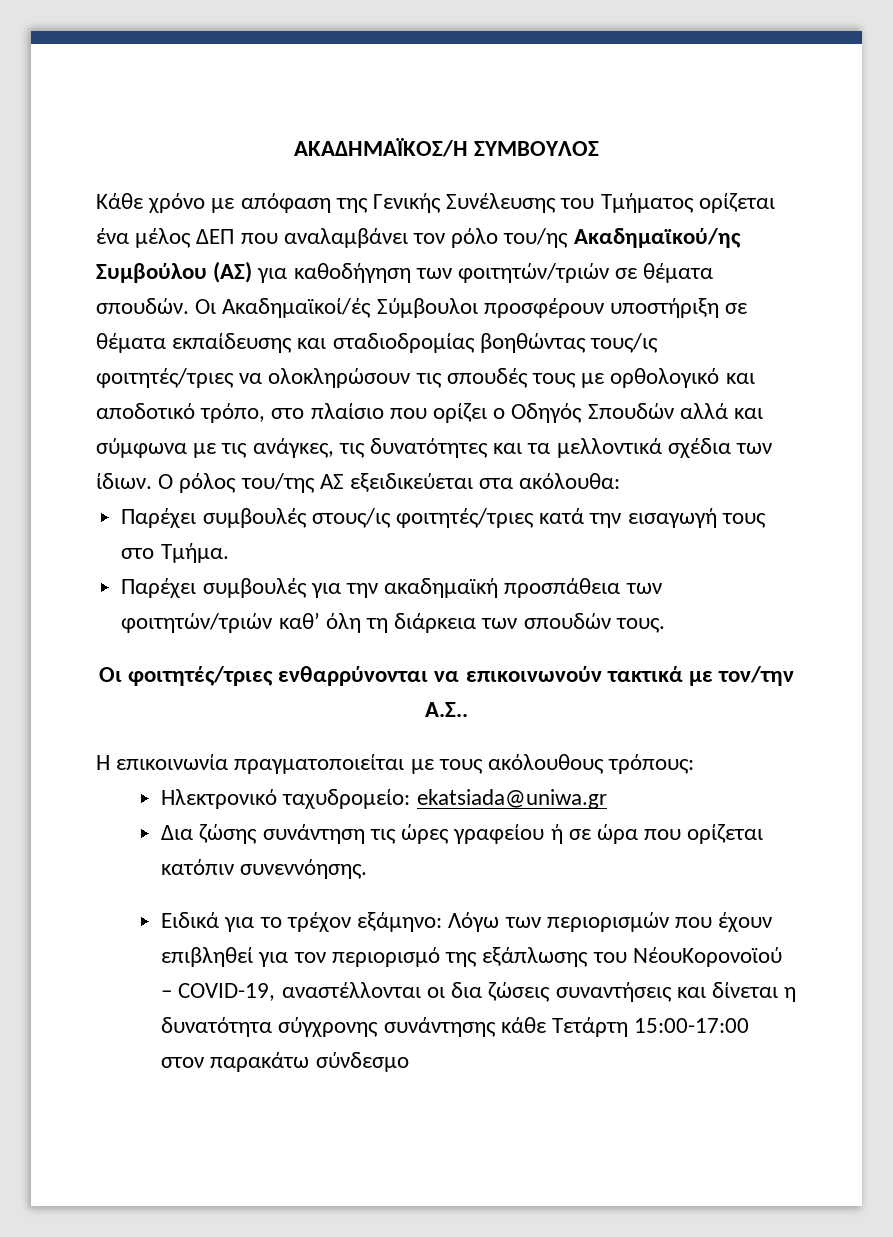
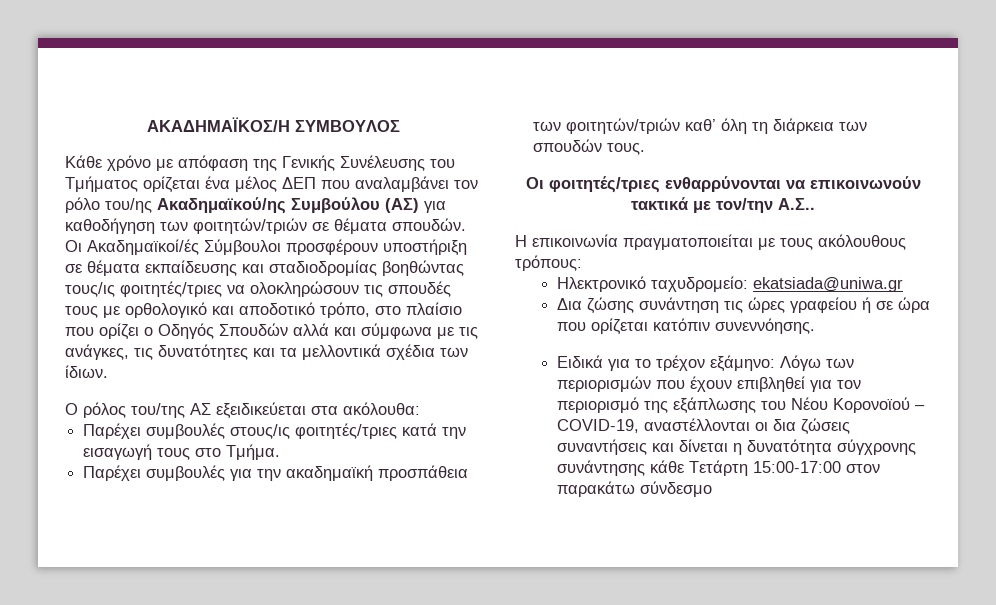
- Οι Ακαδημαϊκοί/ές Σύμβουλοι προσφέρουν υποστήριξη σε θέματα εκπαίδευσης και σταδιοδρομίας βοηθώντας τους/ις φοιτητές/τριες να ολοκληρώσουν τις σπουδές τους με ορθολογικό και αποδοτικό τρόπο, στο πλαίσιο που ορίζει ο Οδηγός Σπουδών αλλά και σύμφωνα με τις ανάγκες, τις δυνατότητες και τα μελλοντικά σχέδια των ίδιων. Ο ρόλος του/της ΑΣ εξειδικεύεται στα ακόλουθα:
+ Οι Ακαδημαϊκοί/ές Σύμβουλοι προσφέρουν υποστήριξη σε θέματα εκπαίδευσης και σταδιοδρομίας βοηθώντας τους/ις φοιτητές/τριες να ολοκληρώσουν τις σπουδές τους με ορθολογικό και αποδοτικό τρόπο, στο πλαίσιο που ορίζει ο Οδηγός Σπουδών αλλά και σύμφωνα με τις ανάγκες, τις δυνατότητες και τα μελλοντικά σχέδια των ίδιων.
+ Ο ρόλος του/της ΑΣ εξειδικεύεται στα ακόλουθα:
- Ειδικά για το τρέχον εξάμηνο: Λόγω των περιορισμών που έχουν επιβληθεί για τον περιορισμό της εξάπλωσης του ΝέουΚορονοϊού – COVID-19, αναστέλλονται οι δια ζώσεις συναντήσεις και δίνεται η δυνατότητα σύγχρονης συνάντησης κάθε Τετάρτη 15:00-17:00 στον παρακάτω σύνδεσμο
+ Ειδικά για το τρέχον εξάμηνο: Λόγω των περιορισμών που έχουν επιβληθεί για τον περιορισμό της εξάπλωσης του Νέου Κορονοϊού – COVID-19, αναστέλλονται οι δια ζώσεις συναντήσεις και δίνεται η δυνατότητα σύγχρονης συνάντησης κάθε Τετάρτη 15:00-17:00 στον παρακάτω σύνδεσμο

